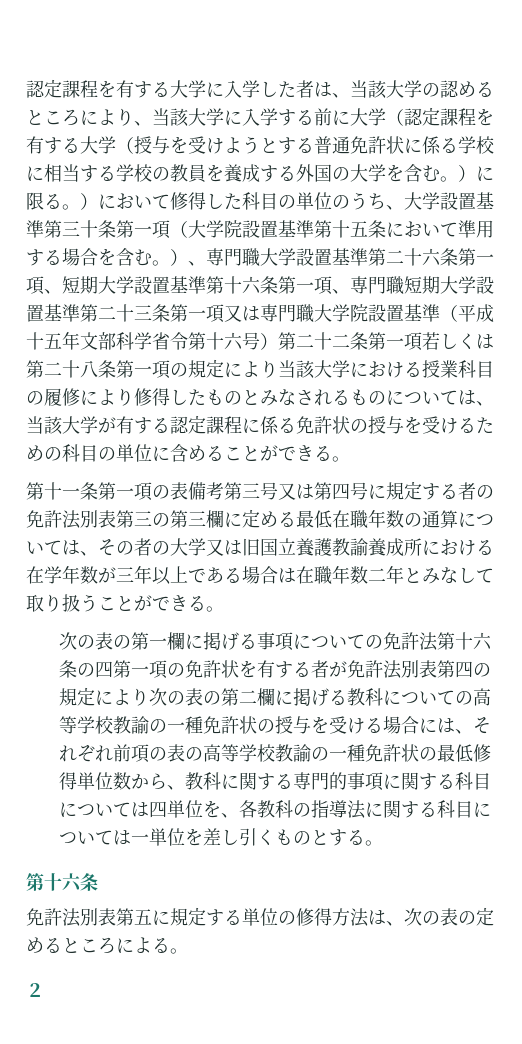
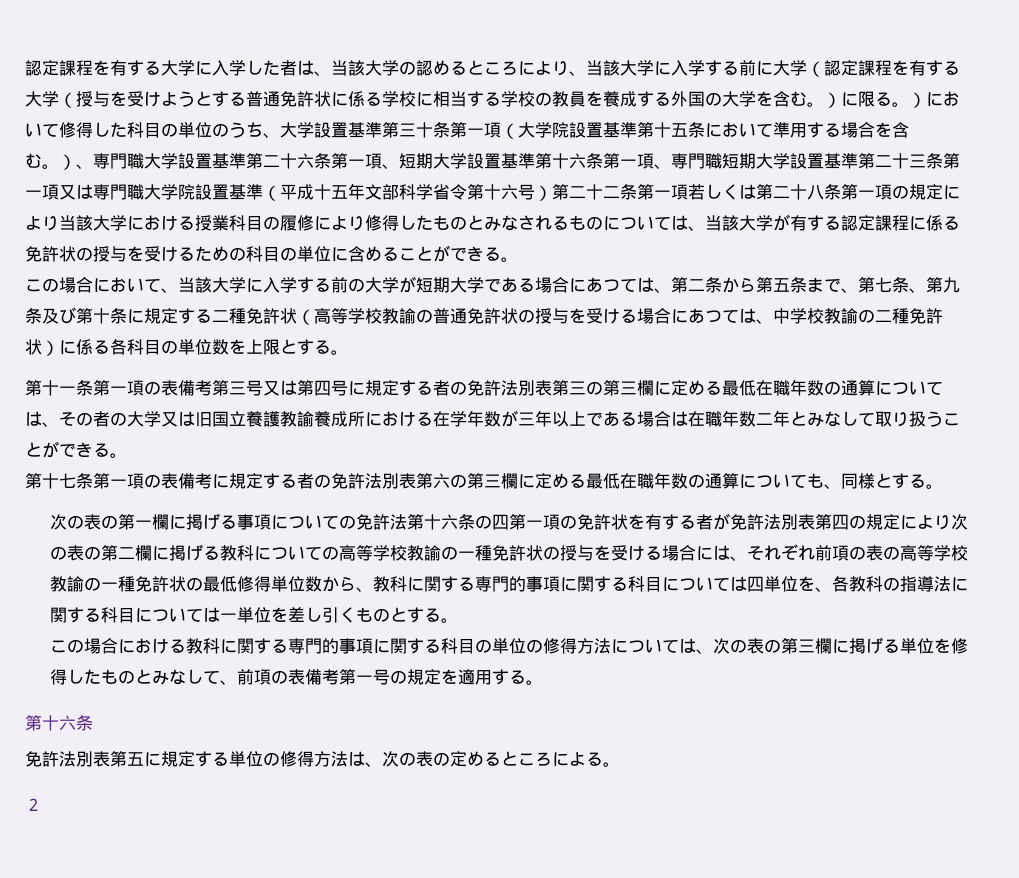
+ この場合において、当該大学に入学する前の大学が短期大学である場合にあつては、第二条から第五条まで、第七条、第九条及び第十条に規定する二種免許状（高等学校教諭の普通免許状の授与を受ける場合にあつては、中学校教諭の二種免許状）に係る各科目の単位数を上限とする。
+ 第十七条第一項の表備考に規定する者の免許法別表第六の第三欄に定める最低在職年数の通算についても、同様とする。
+ この場合における教科に関する専門的事項に関する科目の単位の修得方法については、次の表の第三欄に掲げる単位を修得したものとみなして、前項の表備考第一号の規定を適用する。

